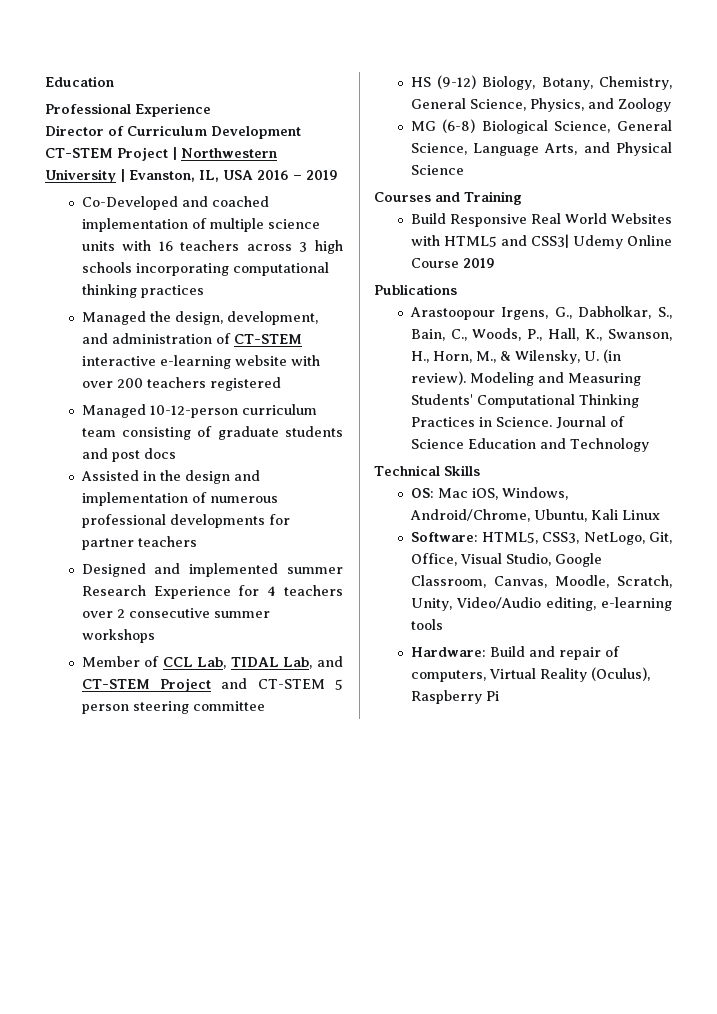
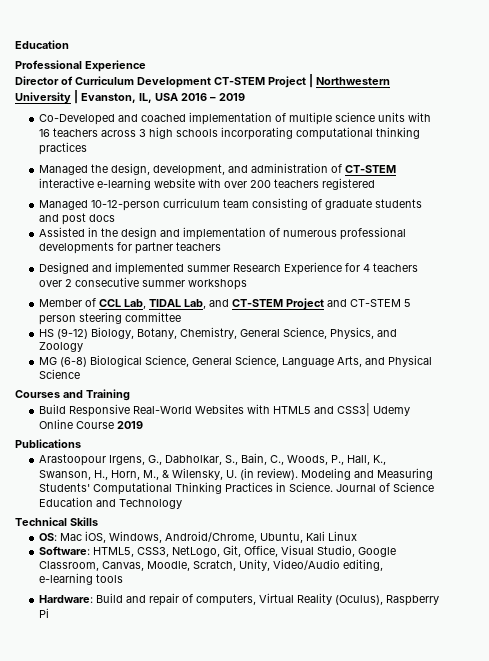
- Build Responsive Real World Websites with HTML5 and CSS3| Udemy Online Course 2019
+ Build Responsive Real-World Websites with HTML5 and CSS3| Udemy Online Course 2019

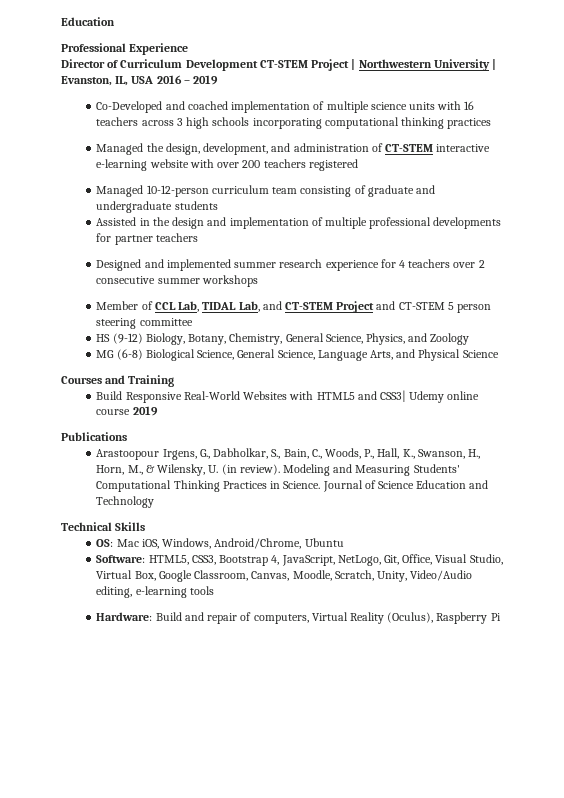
- Managed 10-12-person curriculum team consisting of graduate students and post docs
+ Managed 10-12-person curriculum team consisting of graduate and undergraduate students
- Assisted in the design and implementation of numerous professional developments for partner teachers
+ Assisted in the design and implementation of multiple professional developments for partner teachers
- Designed and implemented summer Research Experience for 4 teachers over 2 consecutive summer workshops
+ Designed and implemented summer research experience for 4 teachers over 2 consecutive summer workshops
- Build Responsive Real-World Websites with HTML5 and CSS3| Udemy Online Course 2019
+ Build Responsive Real-World Websites with HTML5 and CSS3| Udemy online course 2019
- OS: Mac iOS, Windows, Android/Chrome, Ubuntu, Kali Linux
+ OS: Mac iOS, Windows, Android/Chrome, Ubuntu
- Software: HTML5, CSS3, NetLogo, Git, Office, Visual Studio, Google Classroom, Canvas, Moodle, Scratch, Unity, Video/Audio editing, e-learning tools
+ Software: HTML5, CSS3, Bootstrap 4, JavaScript, NetLogo, Git, Office, Visual Studio, Virtual Box, Google Classroom, Canvas, Moodle, Scratch, Unity, Video/Audio editing, e-learning tools

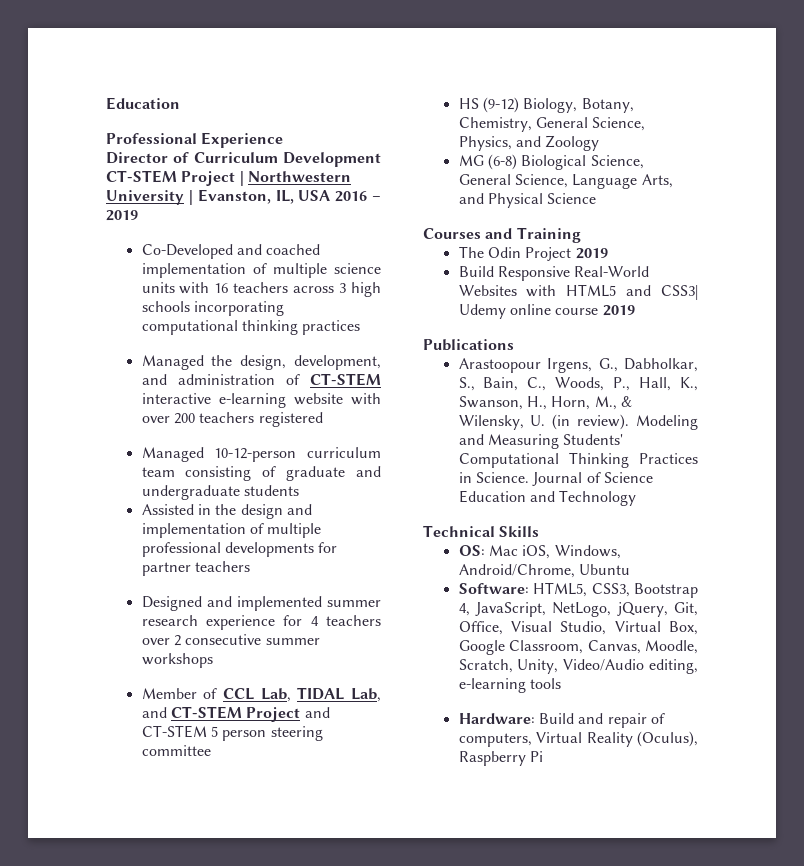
+ The Odin Project 2019
- Software: HTML5, CSS3, Bootstrap 4, JavaScript, NetLogo, Git, Office, Visual Studio, Virtual Box, Google Classroom, Canvas, Moodle, Scratch, Unity, Video/Audio editing, e-learning tools
+ Software: HTML5, CSS3, Bootstrap 4, JavaScript, NetLogo, jQuery, Git, Office, Visual Studio, Virtual Box, Google Classroom, Canvas, Moodle, Scratch, Unity, Video/Audio editing, e-learning tools

